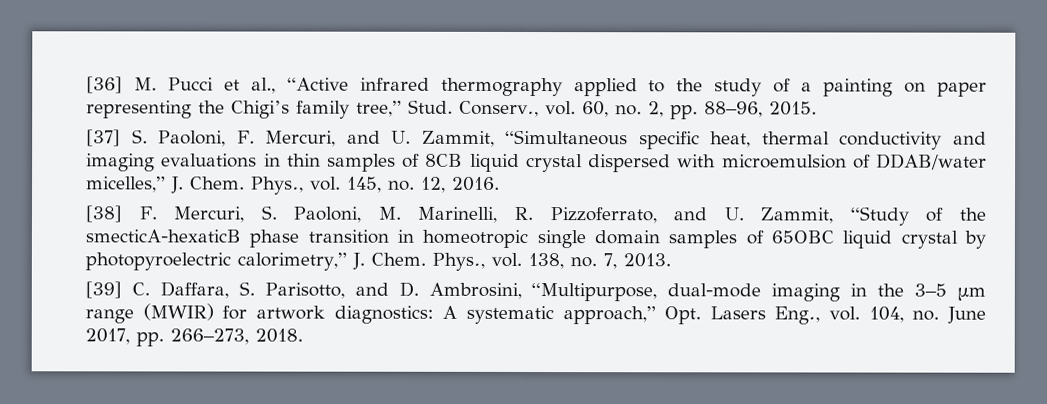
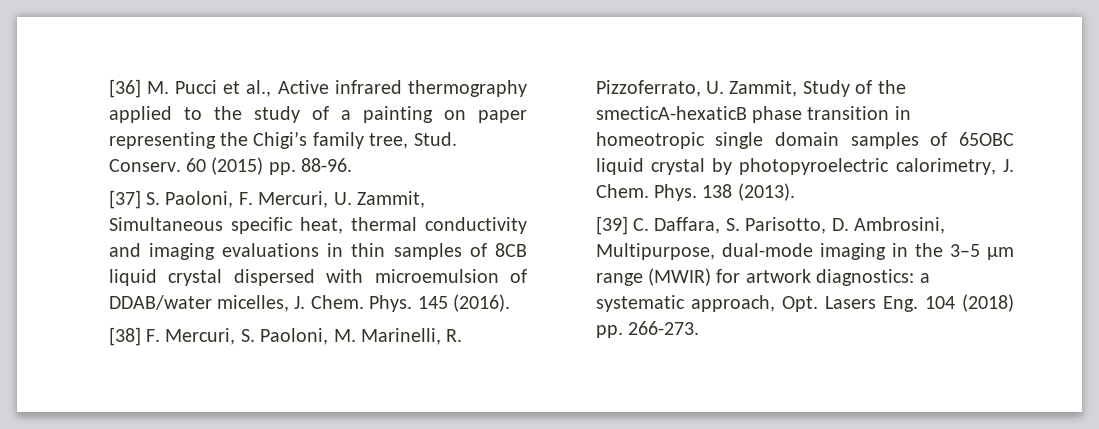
- [36] M. Pucci et al., “Active infrared thermography applied to the study of a painting on paper representing the Chigi’s family tree,” Stud. Conserv., vol. 60, no. 2, pp. 88–96, 2015.
+ [36] M. Pucci et al., Active infrared thermography applied to the study of a painting on paper representing the Chigi’s family tree, Stud. Conserv. 60 (2015) pp. 88-96.
- [37] S. Paoloni, F. Mercuri, and U. Zammit, “Simultaneous specific heat, thermal conductivity and imaging evaluations in thin samples of 8CB liquid crystal dispersed with microemulsion of DDAB/water micelles,” J. Chem. Phys., vol. 145, no. 12, 2016.
+ [37] S. Paoloni, F. Mercuri, U. Zammit, Simultaneous specific heat, thermal conductivity and imaging evaluations in thin samples of 8CB liquid crystal dispersed with microemulsion of DDAB/water micelles, J. Chem. Phys. 145 (2016).
- [38] F. Mercuri, S. Paoloni, M. Marinelli, R. Pizzoferrato, and U. Zammit, “Study of the smecticA-hexaticB phase transition in homeotropic single domain samples of 65OBC liquid crystal by photopyroelectric calorimetry,” J. Chem. Phys., vol. 138, no. 7, 2013.
+ [38] F. Mercuri, S. Paoloni, M. Marinelli, R. Pizzoferrato, U. Zammit, Study of the smecticA-hexaticB phase transition in homeotropic single domain samples of 65OBC liquid crystal by photopyroelectric calorimetry, J. Chem. Phys. 138 (2013).
- [39] C. Daffara, S. Parisotto, and D. Ambrosini, “Multipurpose, dual-mode imaging in the 3–5 µm range (MWIR) for artwork diagnostics: A systematic approach,” Opt. Lasers Eng., vol. 104, no. June 2017, pp. 266–273, 2018.
+ [39] C. Daffara, S. Parisotto, D. Ambrosini, Multipurpose, dual-mode imaging in the 3–5 µm range (MWIR) for artwork diagnostics: a systematic approach, Opt. Lasers Eng. 104 (2018) pp. 266-273.

